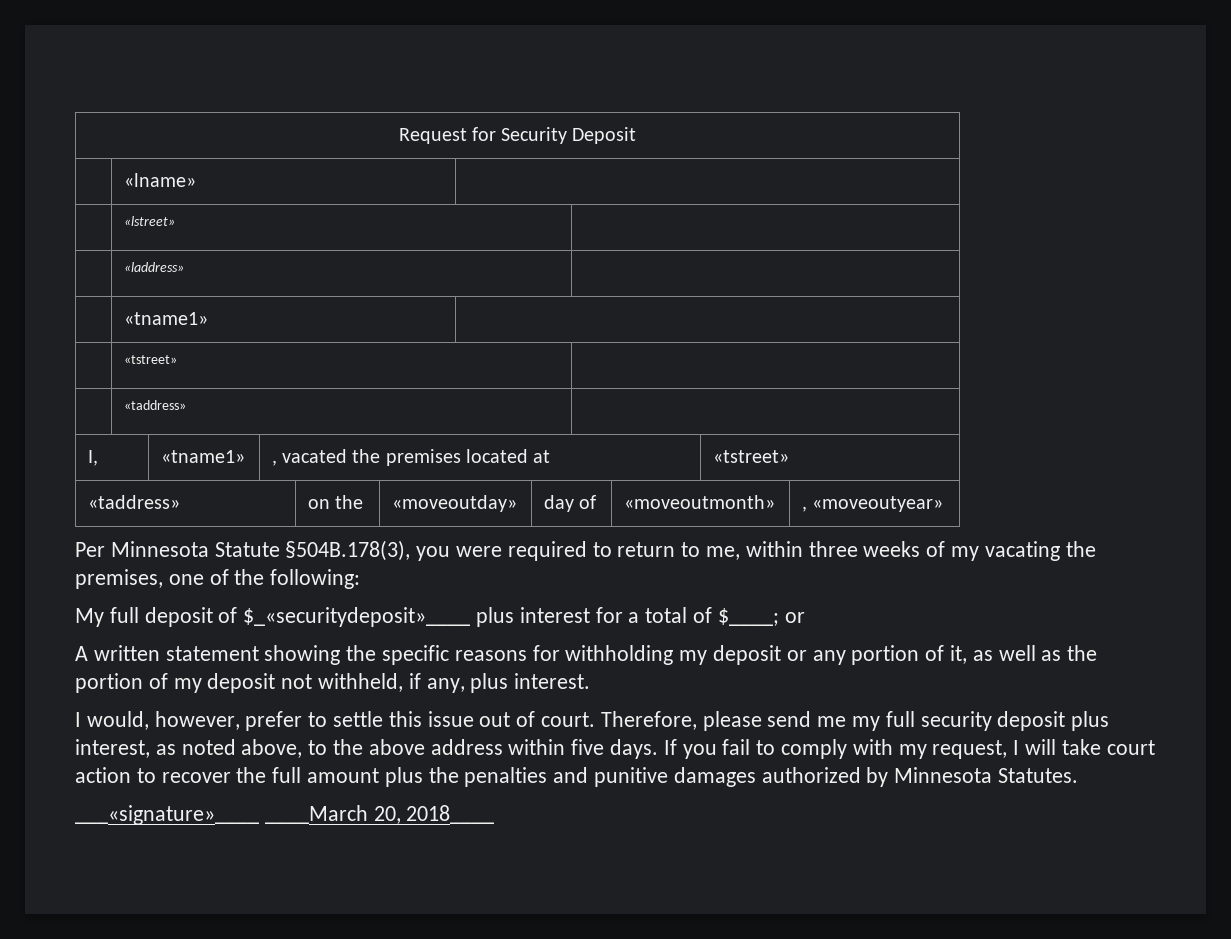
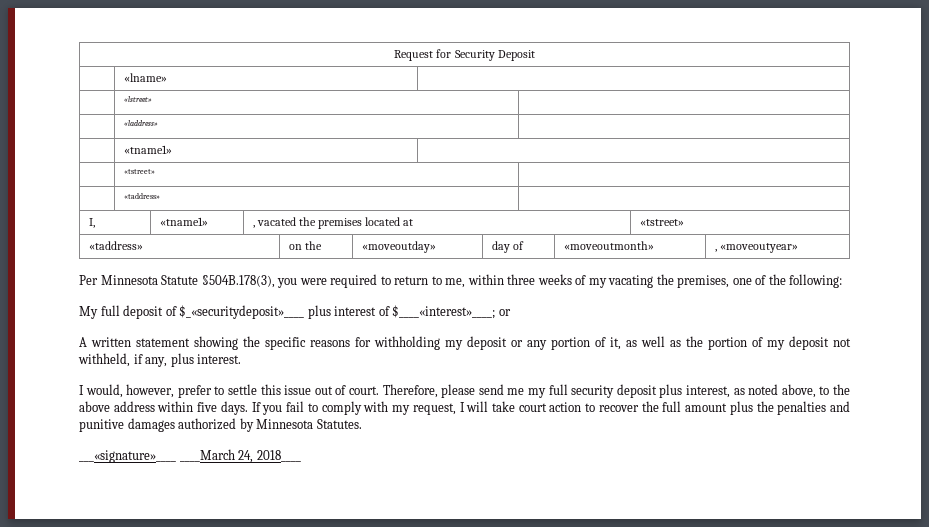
- My full deposit of $_«securitydeposit»____ plus interest for a total of $____; or
+ My full deposit of $_«securitydeposit»____ plus interest of $____«interest»____; or
- ___«signature»____ ____March 20, 2018____
+ ___«signature»____ ____March 24, 2018____

